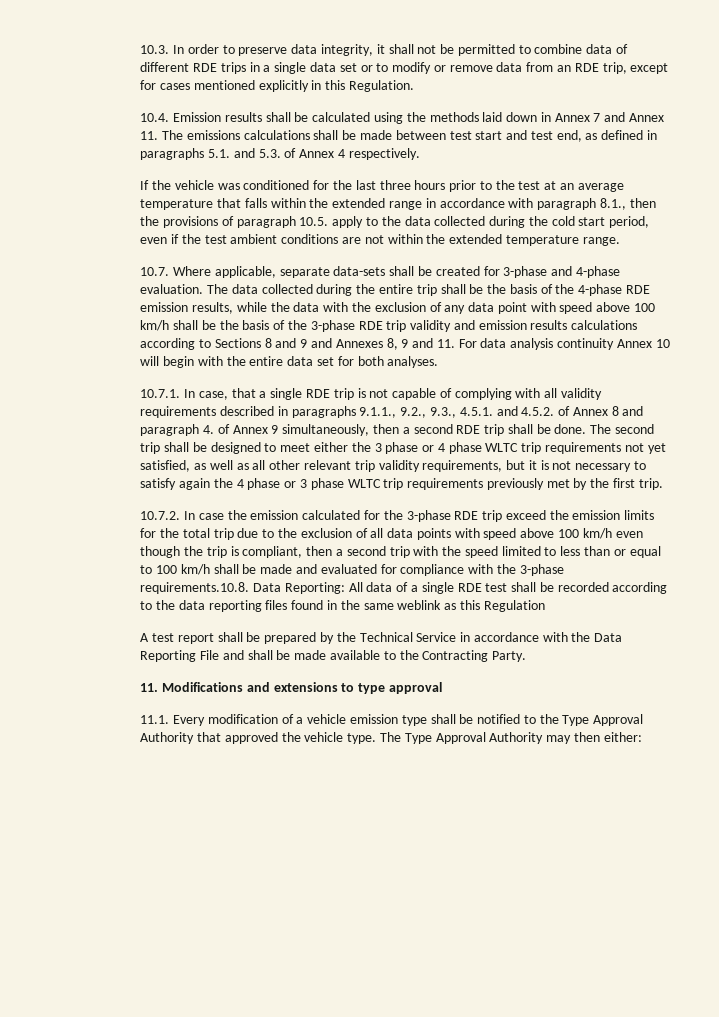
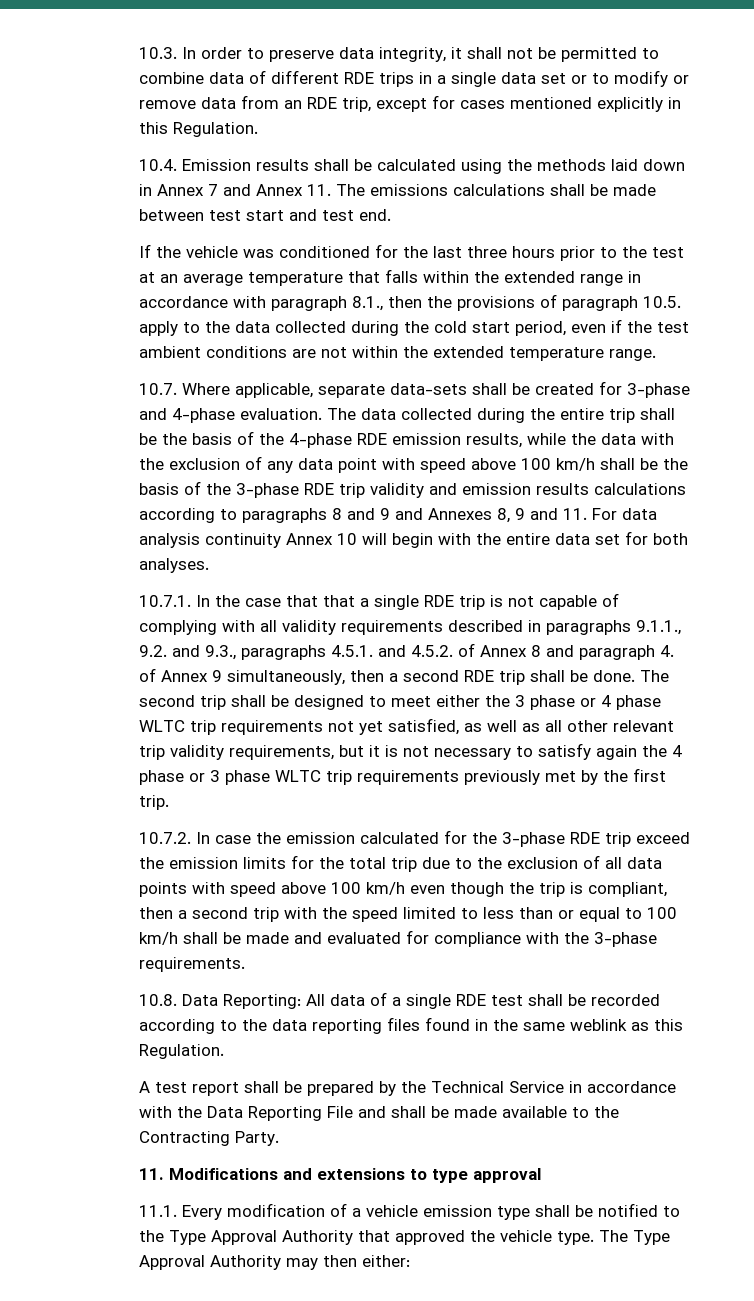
- 10.4. Emission results shall be calculated using the methods laid down in Annex 7 and Annex 11. The emissions calculations shall be made between test start and test end, as defined in paragraphs 5.1. and 5.3. of Annex 4 respectively.
+ 10.4. Emission results shall be calculated using the methods laid down in Annex 7 and Annex 11. The emissions calculations shall be made between test start and test end.
- The data collected during the entire trip shall be the basis of the 4-phase RDE emission results, while the data with the exclusion of any data point with speed above 100 km/h shall be the basis of the 3-phase RDE trip validity and emission results calculations according to Sections 8 and 9 and Annexes 8, 9 and 11. For data analysis continuity Annex 10 will begin with the entire data set for both analyses.
+ The data collected during the entire trip shall be the basis of the 4-phase RDE emission results, while the data with the exclusion of any data point with speed above 100 km/h shall be the basis of the 3-phase RDE trip validity and emission results calculations according to paragraphs 8 and 9 and Annexes 8, 9 and 11. For data analysis continuity Annex 10 will begin with the entire data set for both analyses.
- 10.7.1. In case, that a single RDE trip is not capable of complying with all validity requirements described in paragraphs 9.1.1., 9.2., 9.3., 4.5.1. and 4.5.2. of Annex 8 and paragraph 4. of Annex 9 simultaneously, then a second RDE trip shall be done.
+ 10.7.1. In the case that that a single RDE trip is not capable of complying with all validity requirements described in paragraphs 9.1.1., 9.2. and 9.3., paragraphs 4.5.1. and 4.5.2. of Annex 8 and paragraph 4. of Annex 9 simultaneously, then a second RDE trip shall be done.
- 10.7.2. In case the emission calculated for the 3-phase RDE trip exceed the emission limits for the total trip due to the exclusion of all data points with speed above 100 km/h even though the trip is compliant, then a second trip with the speed limited to less than or equal to 100 km/h shall be made and evaluated for compliance with the 3-phase requirements.10.8. Data Reporting:
+ 10.7.2. In case the emission calculated for the 3-phase RDE trip exceed the emission limits for the total trip due to the exclusion of all data points with speed above 100 km/h even though the trip is compliant, then a second trip with the speed limited to less than or equal to 100 km/h shall be made and evaluated for compliance with the 3-phase requirements.
+ 10.8. Data Reporting:
- All data of a single RDE test shall be recorded according to the data reporting files found in the same weblink as this Regulation
+ All data of a single RDE test shall be recorded according to the data reporting files found in the same weblink as this Regulation.

